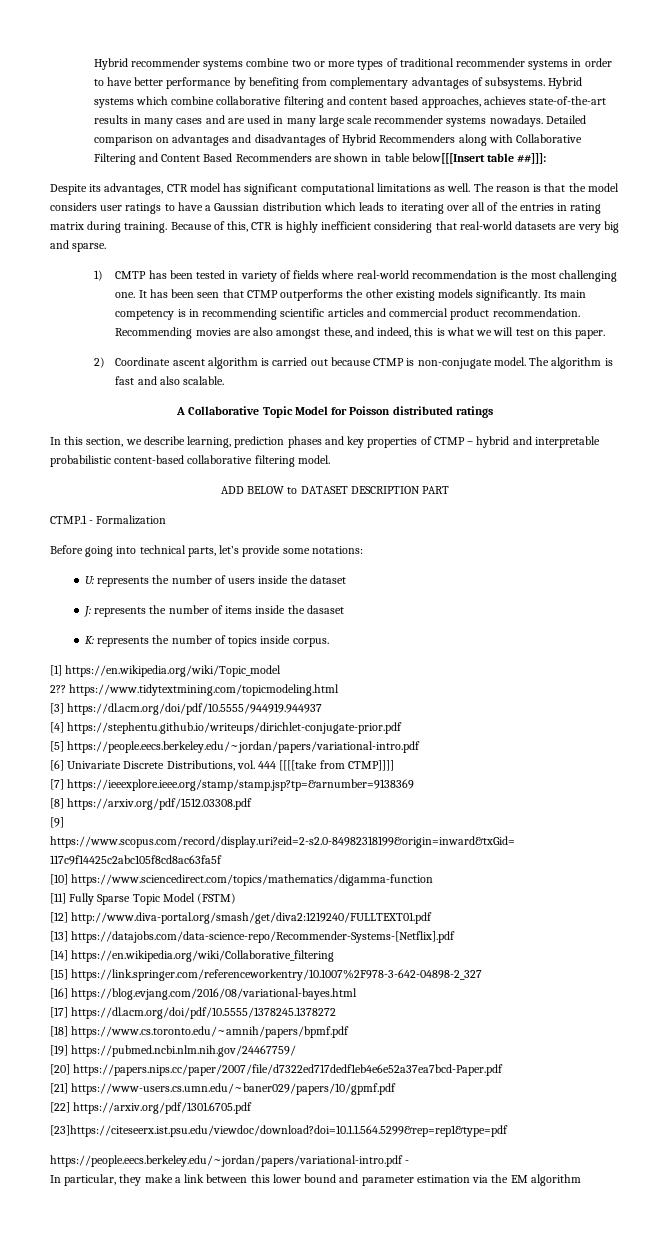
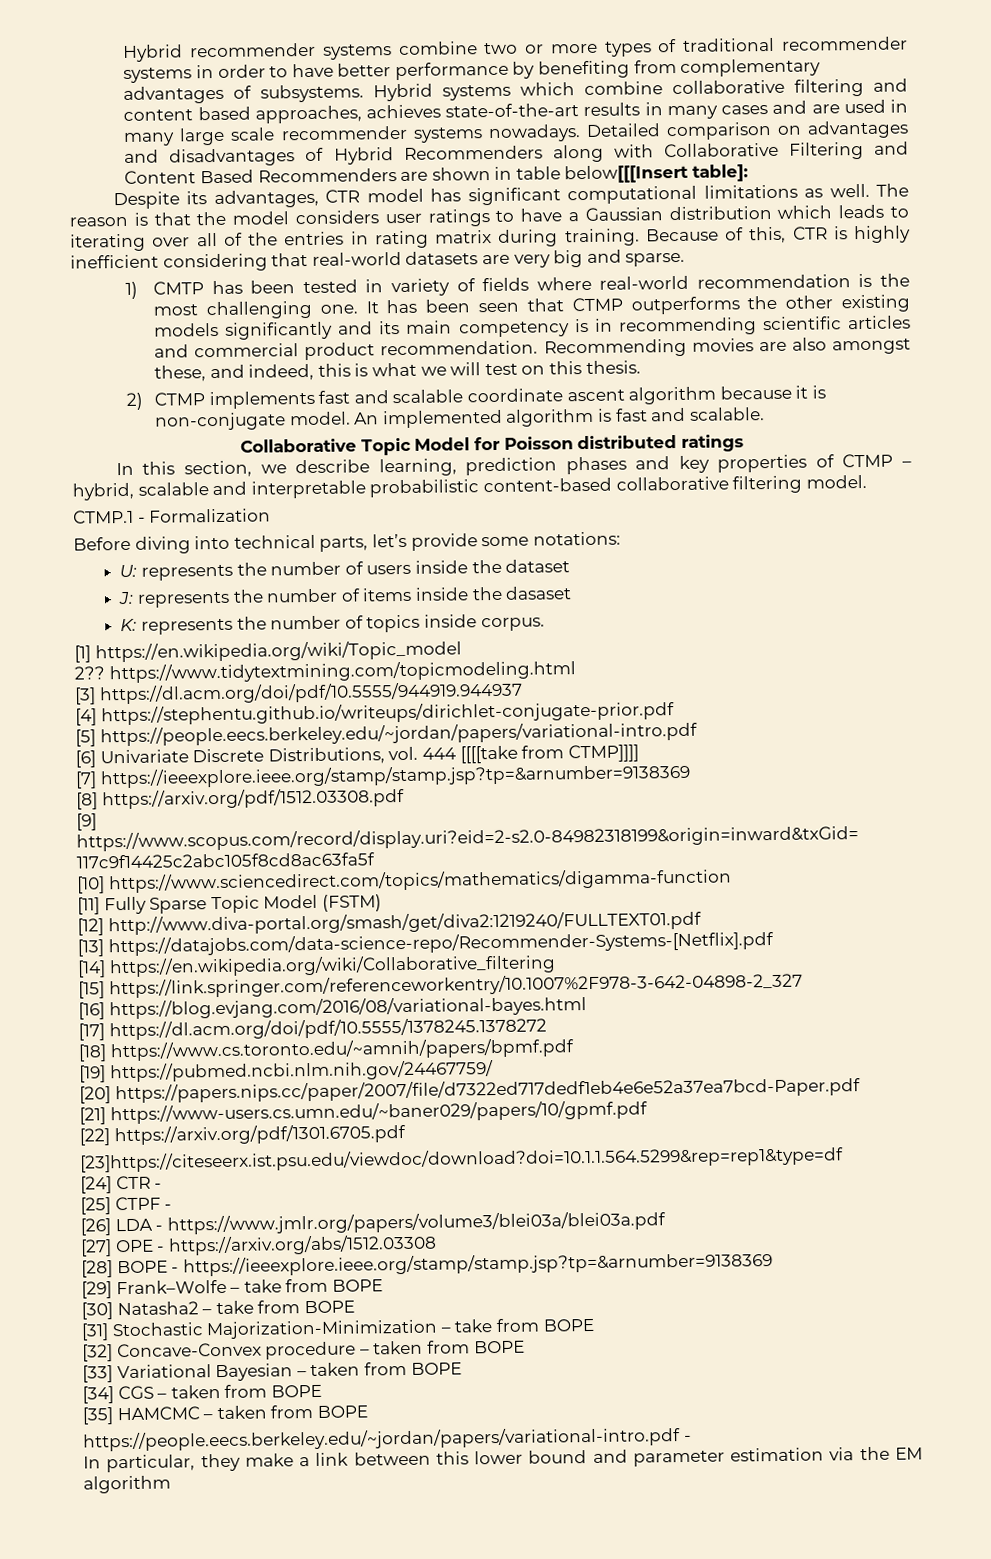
- Detailed comparison on advantages and disadvantages of Hybrid Recommenders along with Collaborative Filtering and Content Based Recommenders are shown in table below[[[Insert table ##]]]:
+ Detailed comparison on advantages and disadvantages of Hybrid Recommenders along with Collaborative Filtering and Content Based Recommenders are shown in table below[[[Insert table]:
- It has been seen that CTMP outperforms the other existing models significantly. Its main competency is in recommending scientific articles and commercial product recommendation.
+ It has been seen that CTMP outperforms the other existing models significantly and its main competency is in recommending scientific articles and commercial product recommendation.
- Recommending movies are also amongst these, and indeed, this is what we will test on this paper.
+ Recommending movies are also amongst these, and indeed, this is what we will test on this thesis.
- 2) Coordinate ascent algorithm is carried out because CTMP is non-conjugate model.
+ 2) CTMP implements fast and scalable coordinate ascent algorithm because it is non-conjugate model.
- The algorithm is fast and also scalable.
+ An implemented algorithm is fast and scalable.
- A Collaborative Topic Model for Poisson distributed ratings
+ Collaborative Topic Model for Poisson distributed ratings
- In this section, we describe learning, prediction phases and key properties of CTMP – hybrid and interpretable probabilistic content-based collaborative filtering model.
+ In this section, we describe learning, prediction phases and key properties of CTMP – hybrid, scalable and interpretable probabilistic content-based collaborative filtering model.
- ADD BELOW to DATASET DESCRIPTION PART
- Before going into technical parts, let’s provide some notations:
+ Before diving into technical parts, let’s provide some notations:
- [23]https://citeseerx.ist.psu.edu/viewdoc/download?doi=10.1.1.564.5299&rep=rep1&type=pdf
+ [23]https://citeseerx.ist.psu.edu/viewdoc/download?doi=10.1.1.564.5299&rep=rep1&type=df
+ [24] CTR -
+ [25] CTPF -
+ [26] LDA - https://www.jmlr.org/papers/volume3/blei03a/blei03a.pdf
+ [27] OPE - https://arxiv.org/abs/1512.03308
+ [28] BOPE - https://ieeexplore.ieee.org/stamp/stamp.jsp?tp=&arnumber=9138369
+ [29] Frank–Wolfe – take from BOPE
+ [30] Natasha2 – take from BOPE
+ [31] Stochastic Majorization-Minimization – take from BOPE
+ [32] Concave-Convex procedure – taken from BOPE
+ [33] Variational Bayesian – taken from BOPE
+ [34] CGS – taken from BOPE
+ [35] HAMCMC – taken from BOPE

